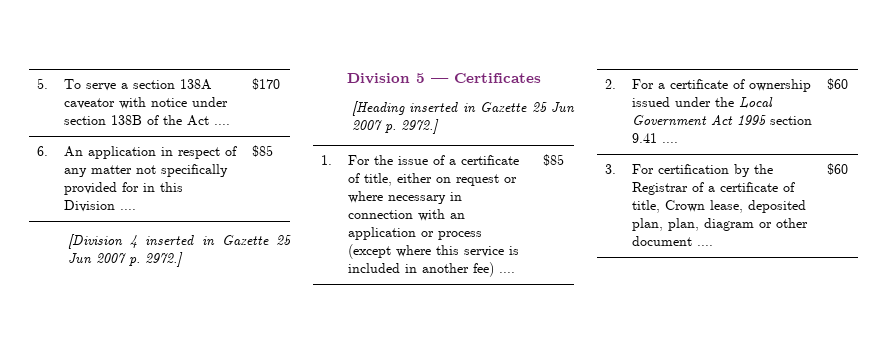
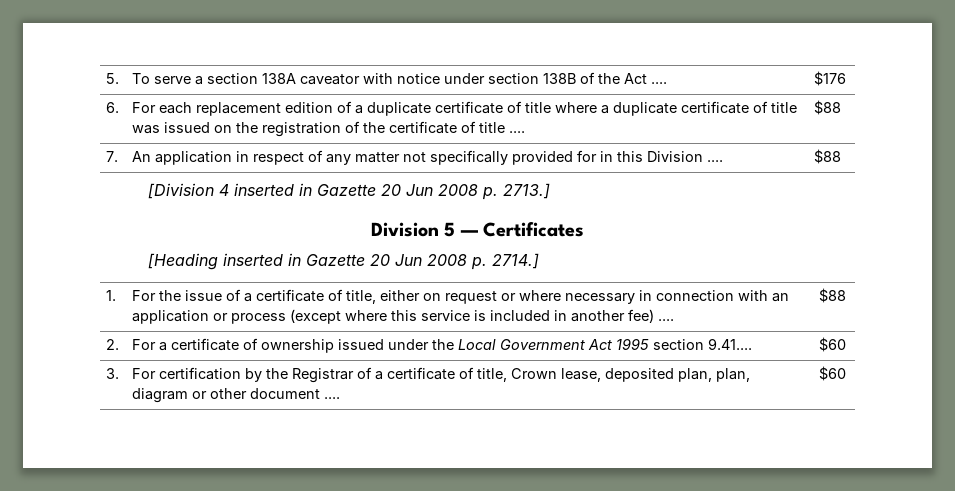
- 5. | To serve a section 138A caveator with notice under section 138B of the Act .... | $170
+ 5. | To serve a section 138A caveator with notice under section 138B of the Act .... | $176
- 6. | An application in respect of any matter not specifically provided for in this Division .... | $85
+ 6. | For each replacement edition of a duplicate certificate of title where a duplicate certificate of title was issued on the registration of the certificate of title .... | $88
+ 7. | An application in respect of any matter not specifically provided for in this Division .... | $88
- [Division 4 inserted in Gazette 25 Jun 2007 p. 2972.]
+ [Division 4 inserted in Gazette 20 Jun 2008 p. 2713.]
- [Heading inserted in Gazette 25 Jun 2007 p. 2972.]
+ [Heading inserted in Gazette 20 Jun 2008 p. 2714.]
- 1. | For the issue of a certificate of title, either on request or where necessary in connection with an application or process (except where this service is included in another fee) .... | $85
+ 1. | For the issue of a certificate of title, either on request or where necessary in connection with an application or process (except where this service is included in another fee) .... | $88
- 2. | For a certificate of ownership issued under the Local Government Act 1995 section 9.41 .... | $60
+ 2. | For a certificate of ownership issued under the Local Government Act 1995 section 9.41.... | $60

